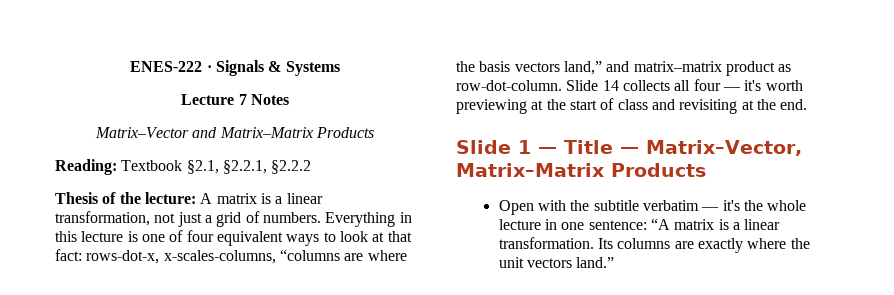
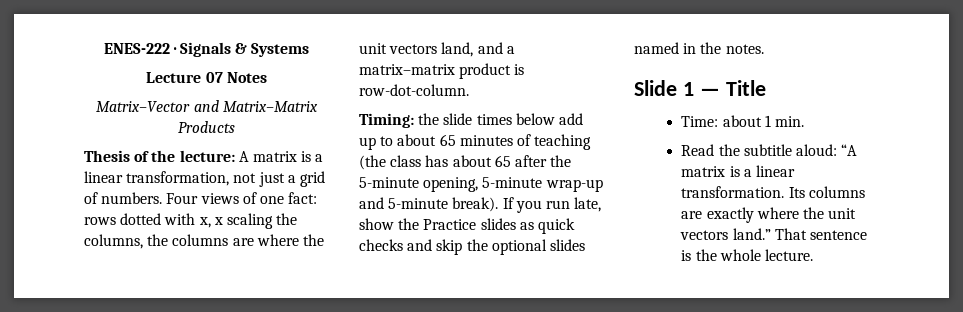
- Lecture 7 Notes
+ Lecture 07 Notes
- Reading: Textbook §2.1, §2.2.1, §2.2.2
- Everything in this lecture is one of four equivalent ways to look at that fact: rows-dot-x, x-scales-columns, “columns are where the basis vectors land,” and matrix–matrix product as row-dot-column. Slide 14 collects all four — it's worth previewing at the start of class and revisiting at the end.
- Slide 1 — Title — Matrix–Vector, Matrix–Matrix Products
- Open with the subtitle verbatim — it's the whole lecture in one sentence: “A matrix is a linear transformation.
+ Four views of one fact: rows dotted with x, x scaling the columns, the columns are where the unit vectors land, and a matrix–matrix product is row-dot-column.
+ Timing: the slide times below add up to about 65 minutes of teaching (the class has about 65 after the 5-minute opening, 5-minute wrap-up and 5-minute break). If you run late, show the Practice slides as quick checks and skip the optional slides named in the notes.
+ Slide 1 — Title
+ Time: about 1 min.
+ Read the subtitle aloud: “A matrix is a linear transformation.
+ That sentence is the whole lecture.

